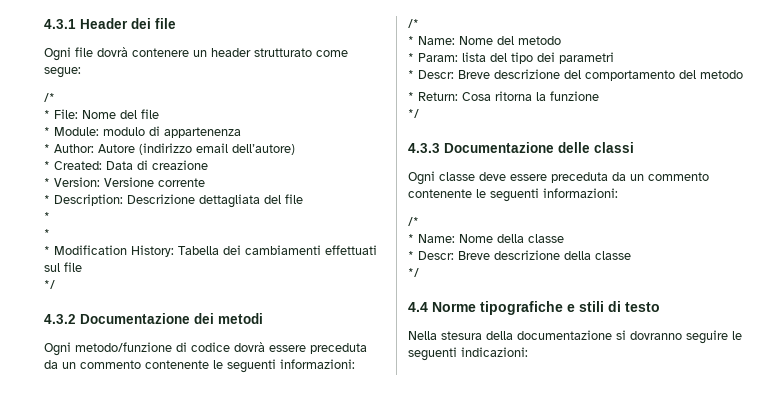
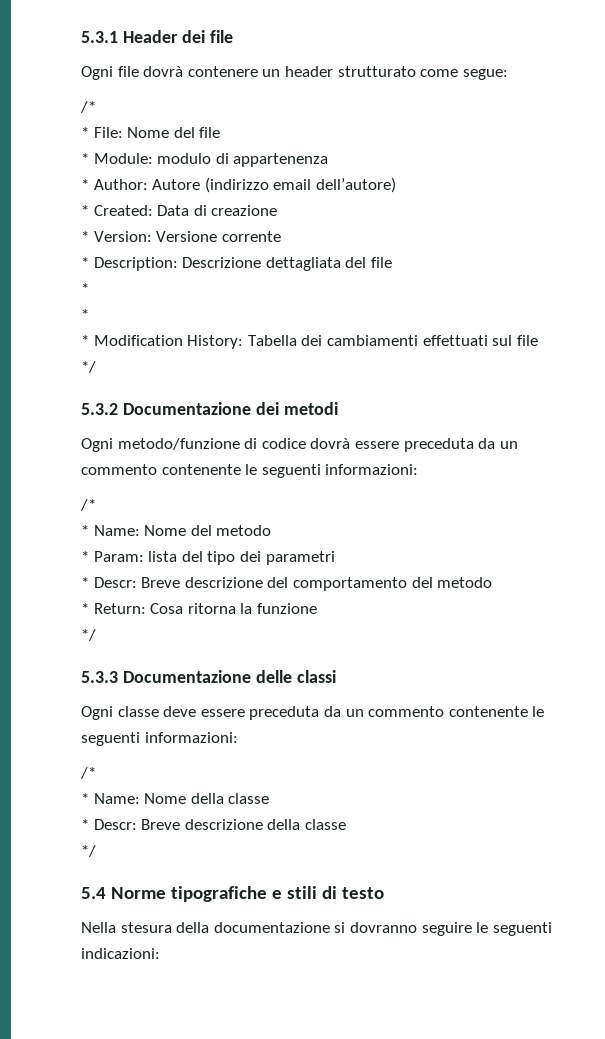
- 4.3.1 Header dei file
+ 5.3.1 Header dei file
- 4.3.2 Documentazione dei metodi
+ 5.3.2 Documentazione dei metodi
- 4.3.3 Documentazione delle classi
+ 5.3.3 Documentazione delle classi
- 4.4 Norme tipografiche e stili di testo
+ 5.4 Norme tipografiche e stili di testo

